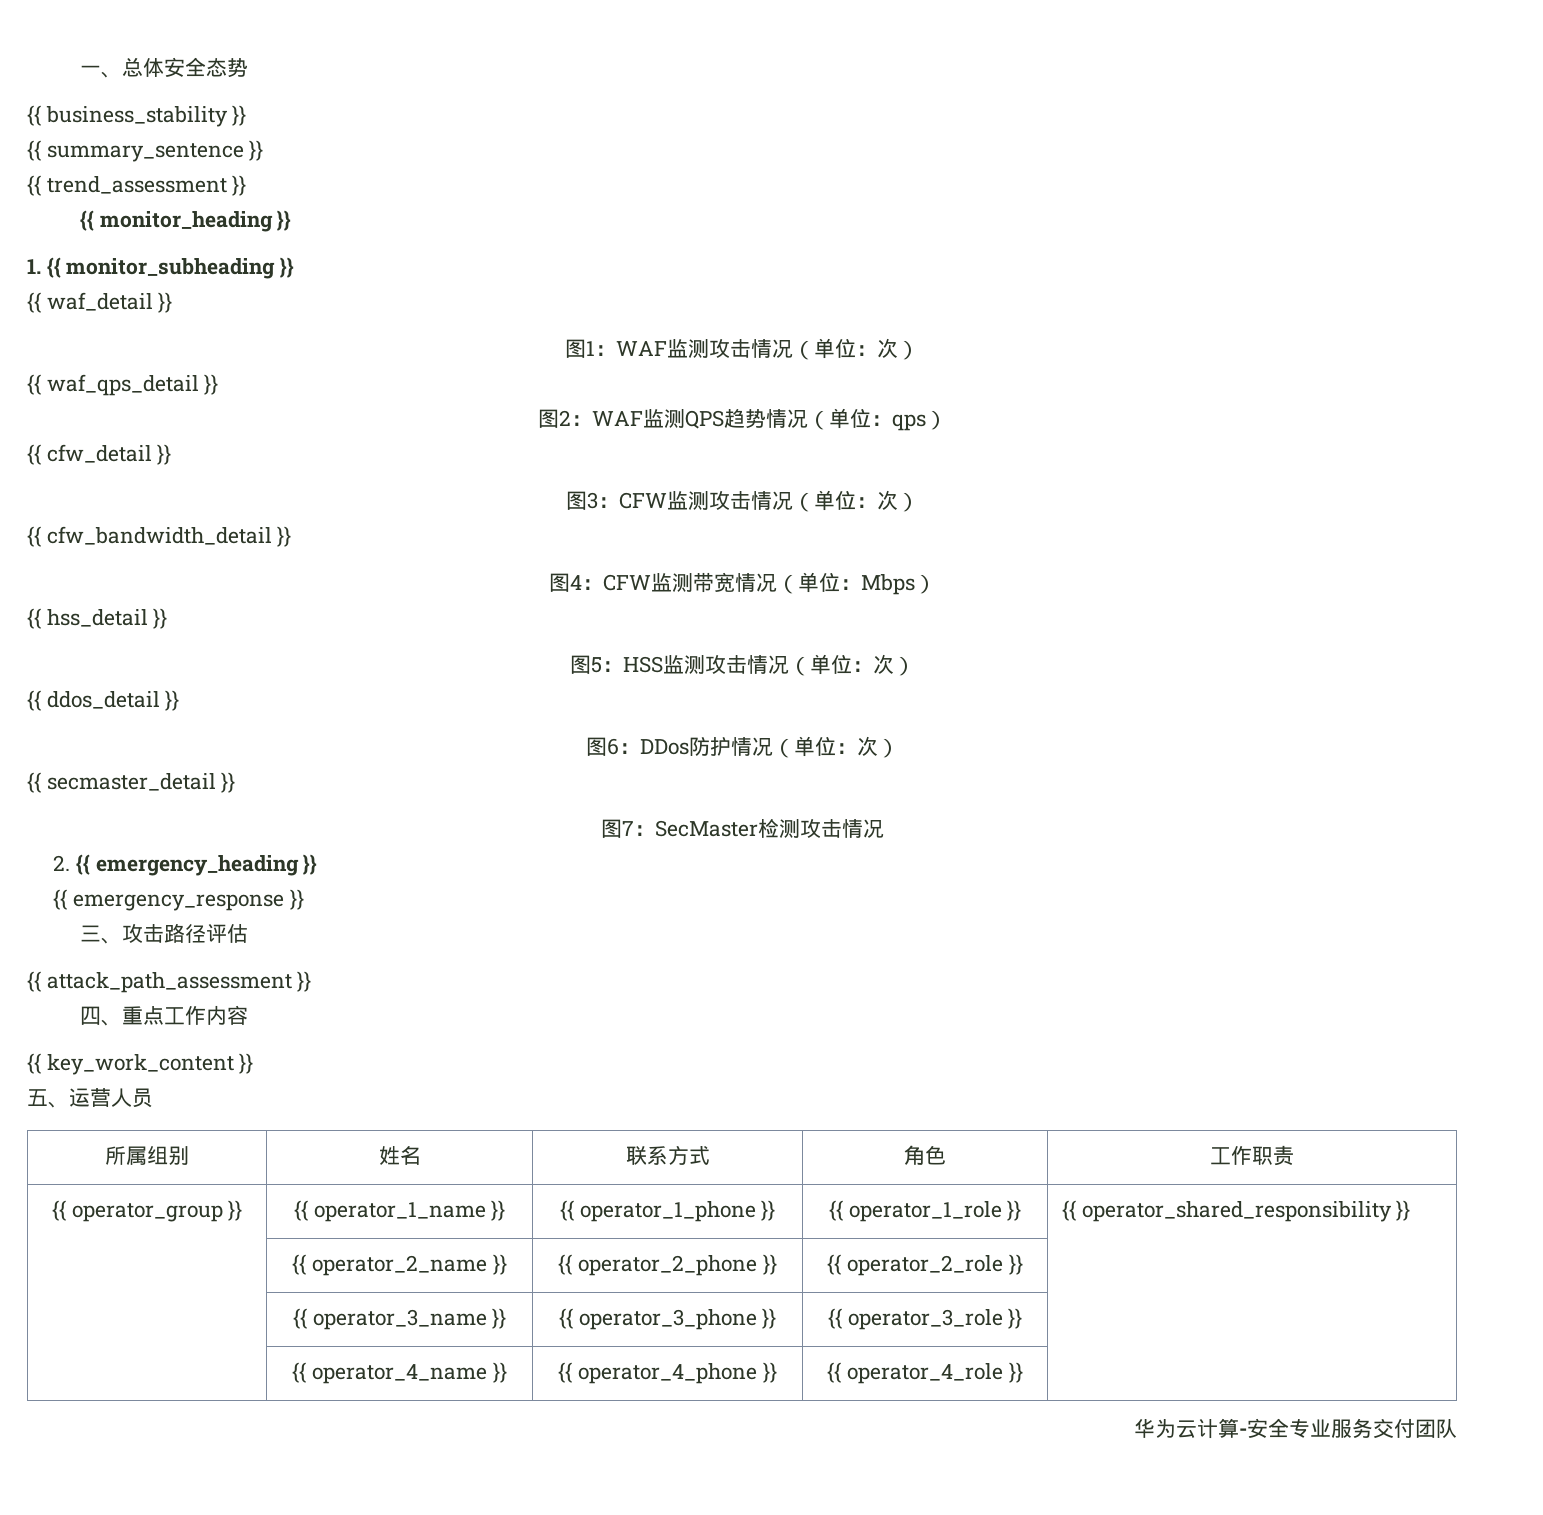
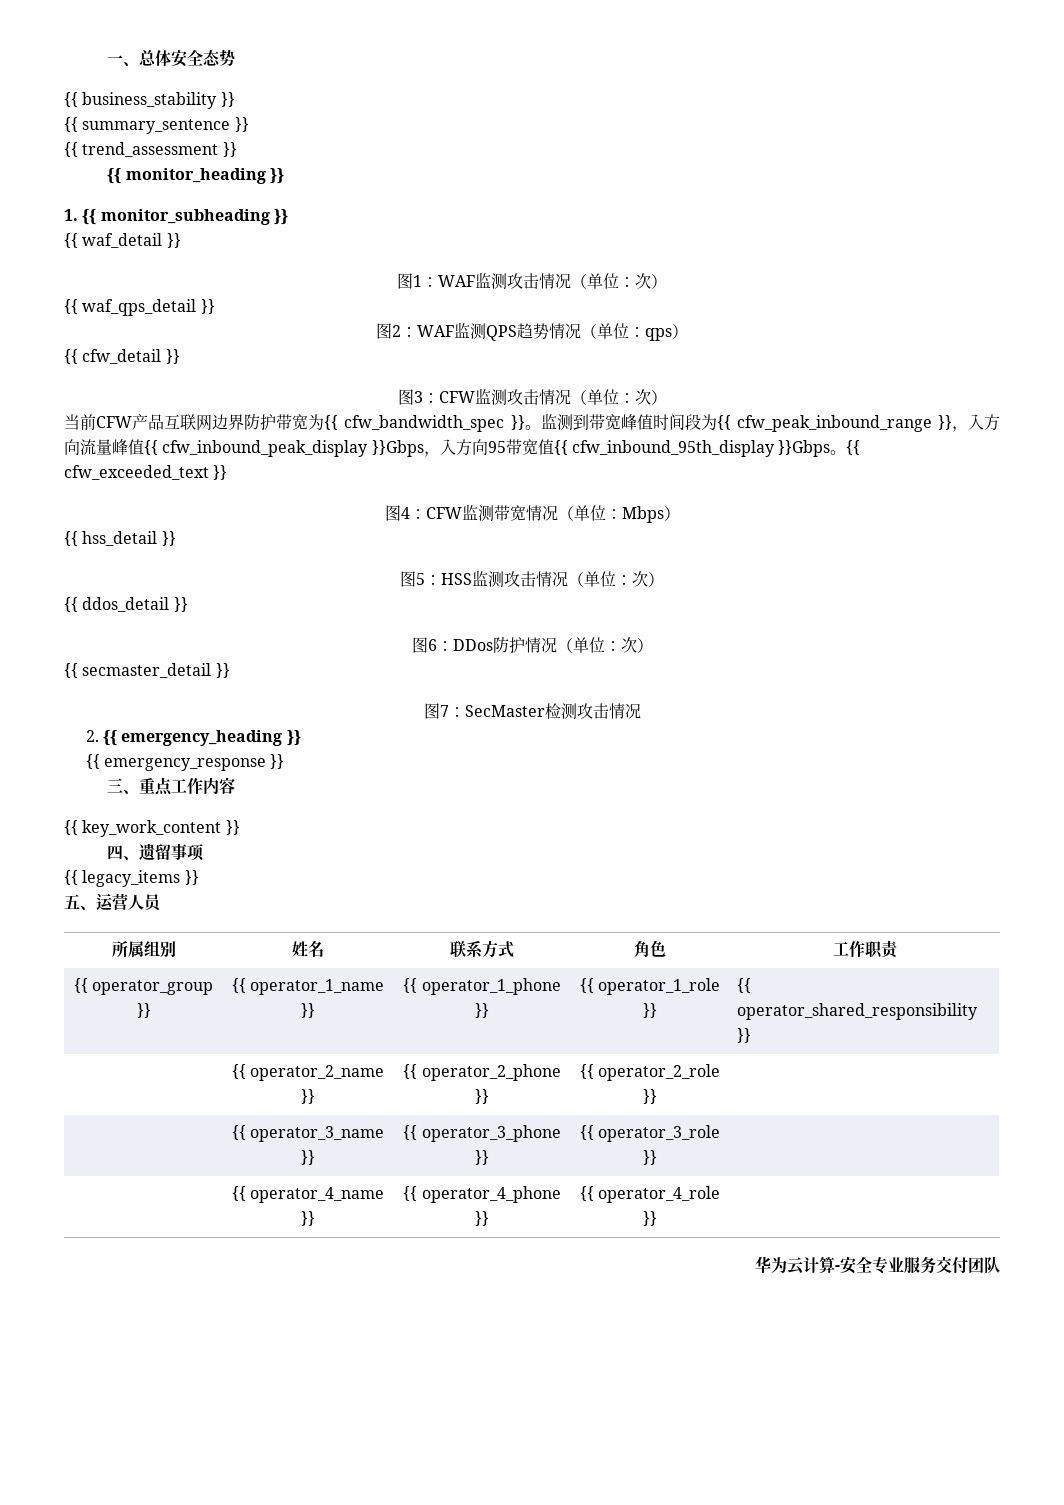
- {{ cfw_bandwidth_detail }}
+ 当前CFW产品互联网边界防护带宽为{{ cfw_bandwidth_spec }}。监测到带宽峰值时间段为{{ cfw_peak_inbound_range }}，入方向流量峰值{{ cfw_inbound_peak_display }}Gbps，入方向95带宽值{{ cfw_inbound_95th_display }}Gbps。{{ cfw_exceeded_text }}
- 三、攻击路径评估
- {{ attack_path_assessment }}
- 四、重点工作内容
+ 三、重点工作内容
+ 四、遗留事项
+ {{ legacy_items }}

